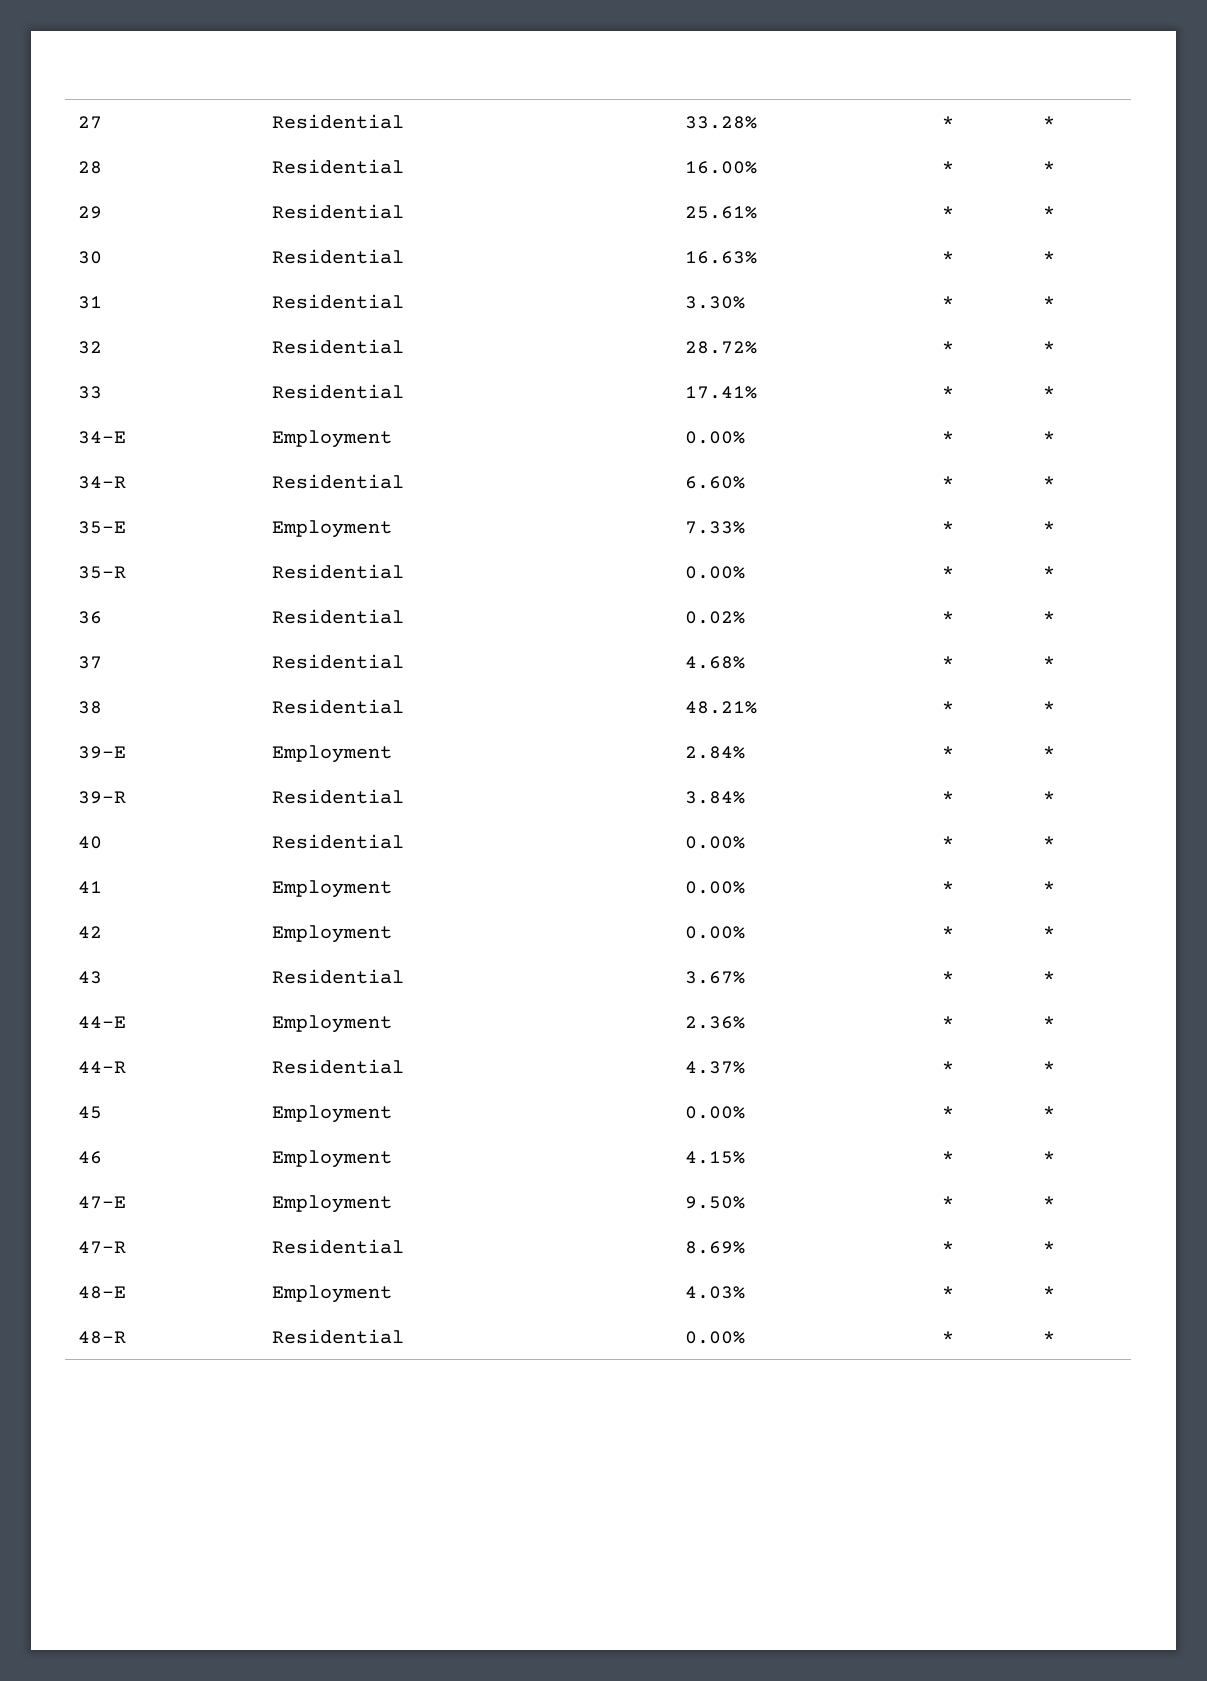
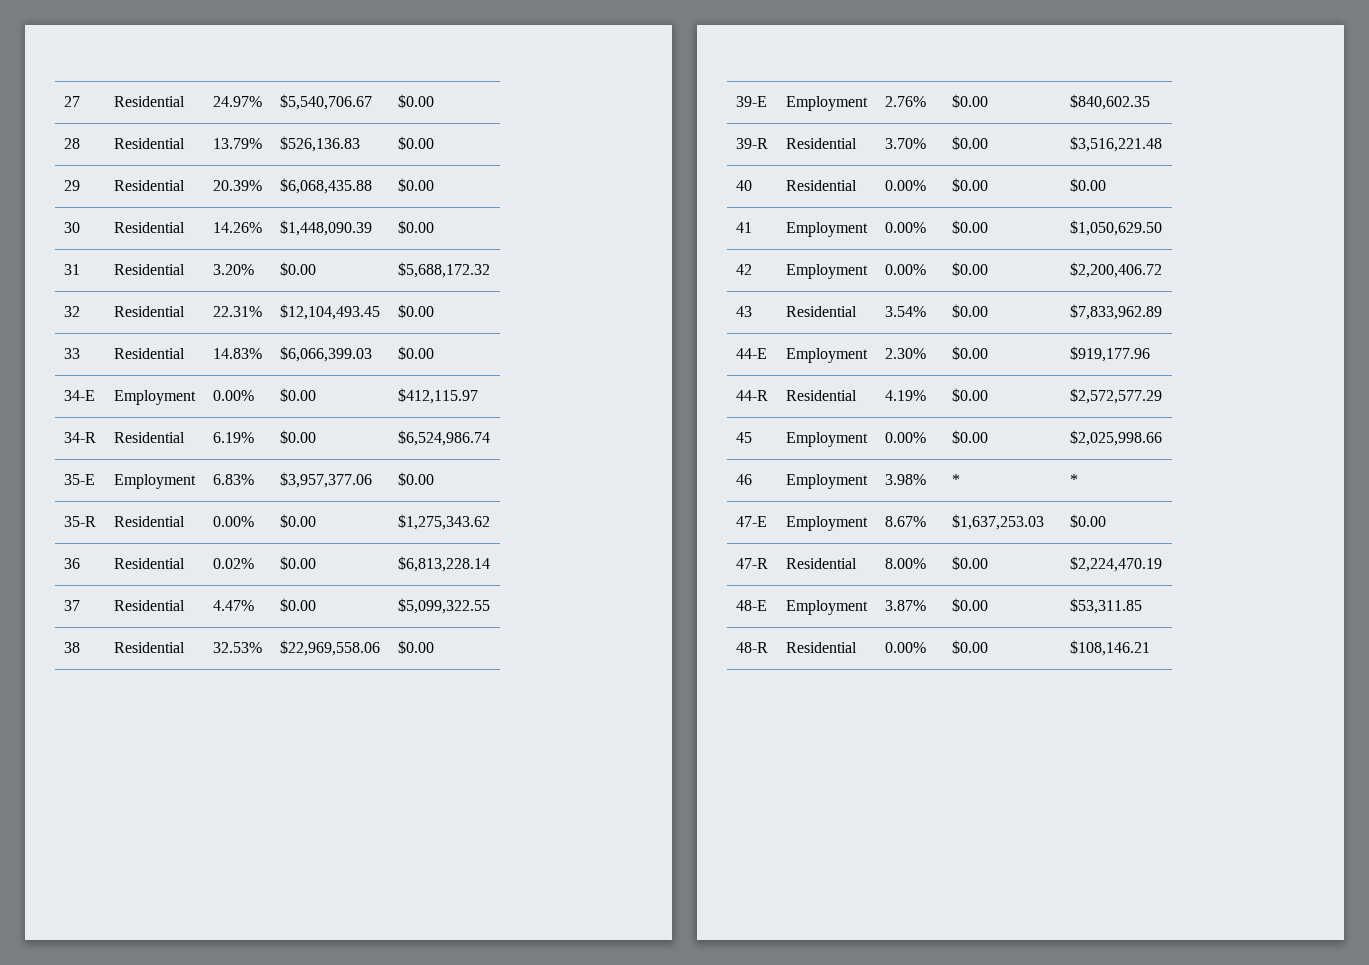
- 27 | Residential | 33.28% | * | *
+ 27 | Residential | 24.97% | $5,540,706.67 | $0.00
- 28 | Residential | 16.00% | * | *
+ 28 | Residential | 13.79% | $526,136.83 | $0.00
- 29 | Residential | 25.61% | * | *
+ 29 | Residential | 20.39% | $6,068,435.88 | $0.00
- 30 | Residential | 16.63% | * | *
+ 30 | Residential | 14.26% | $1,448,090.39 | $0.00
- 31 | Residential | 3.30% | * | *
+ 31 | Residential | 3.20% | $0.00 | $5,688,172.32
- 32 | Residential | 28.72% | * | *
+ 32 | Residential | 22.31% | $12,104,493.45 | $0.00
- 33 | Residential | 17.41% | * | *
+ 33 | Residential | 14.83% | $6,066,399.03 | $0.00
- 34-E | Employment | 0.00% | * | *
+ 34-E | Employment | 0.00% | $0.00 | $412,115.97
- 34-R | Residential | 6.60% | * | *
+ 34-R | Residential | 6.19% | $0.00 | $6,524,986.74
- 35-E | Employment | 7.33% | * | *
+ 35-E | Employment | 6.83% | $3,957,377.06 | $0.00
- 35-R | Residential | 0.00% | * | *
+ 35-R | Residential | 0.00% | $0.00 | $1,275,343.62
- 36 | Residential | 0.02% | * | *
+ 36 | Residential | 0.02% | $0.00 | $6,813,228.14
- 37 | Residential | 4.68% | * | *
+ 37 | Residential | 4.47% | $0.00 | $5,099,322.55
- 38 | Residential | 48.21% | * | *
+ 38 | Residential | 32.53% | $22,969,558.06 | $0.00
- 39-E | Employment | 2.84% | * | *
+ 39-E | Employment | 2.76% | $0.00 | $840,602.35
- 39-R | Residential | 3.84% | * | *
+ 39-R | Residential | 3.70% | $0.00 | $3,516,221.48
- 40 | Residential | 0.00% | * | *
+ 40 | Residential | 0.00% | $0.00 | $0.00
- 41 | Employment | 0.00% | * | *
+ 41 | Employment | 0.00% | $0.00 | $1,050,629.50
- 42 | Employment | 0.00% | * | *
+ 42 | Employment | 0.00% | $0.00 | $2,200,406.72
- 43 | Residential | 3.67% | * | *
+ 43 | Residential | 3.54% | $0.00 | $7,833,962.89
- 44-E | Employment | 2.36% | * | *
+ 44-E | Employment | 2.30% | $0.00 | $919,177.96
- 44-R | Residential | 4.37% | * | *
+ 44-R | Residential | 4.19% | $0.00 | $2,572,577.29
- 45 | Employment | 0.00% | * | *
+ 45 | Employment | 0.00% | $0.00 | $2,025,998.66
- 46 | Employment | 4.15% | * | *
+ 46 | Employment | 3.98% | * | *
- 47-E | Employment | 9.50% | * | *
+ 47-E | Employment | 8.67% | $1,637,253.03 | $0.00
- 47-R | Residential | 8.69% | * | *
+ 47-R | Residential | 8.00% | $0.00 | $2,224,470.19
- 48-E | Employment | 4.03% | * | *
+ 48-E | Employment | 3.87% | $0.00 | $53,311.85
- 48-R | Residential | 0.00% | * | *
+ 48-R | Residential | 0.00% | $0.00 | $108,146.21

